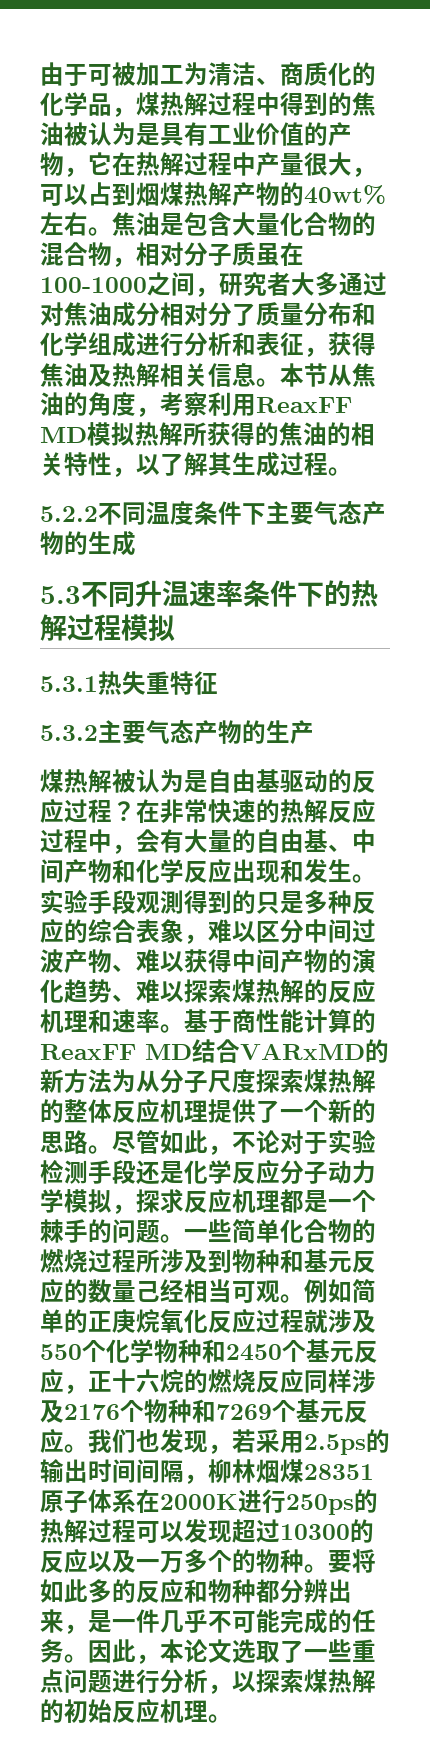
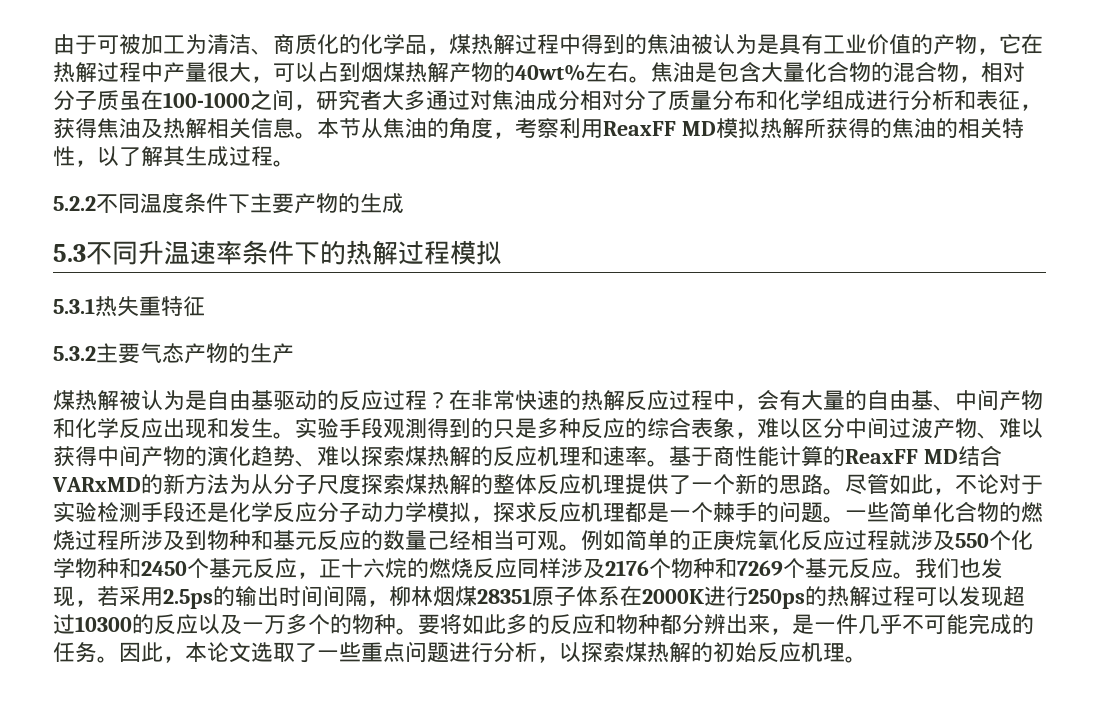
- 5.2.2不同温度条件下主要气态产物的生成
+ 5.2.2不同温度条件下主要产物的生成

